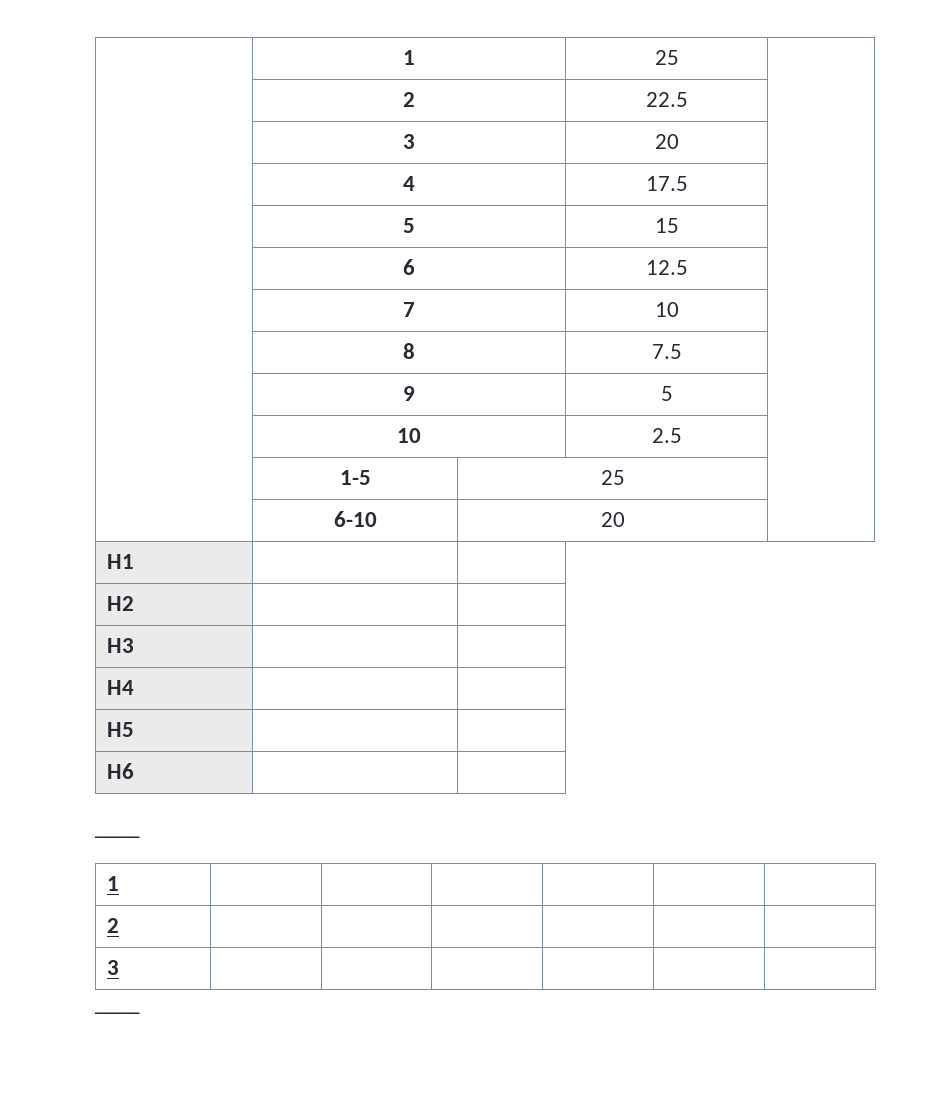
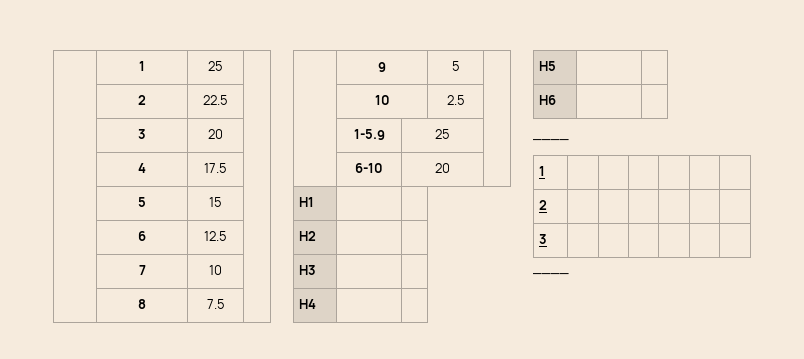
- | 1-5 | 25 |
+ | 1-5.9 | 25 |

